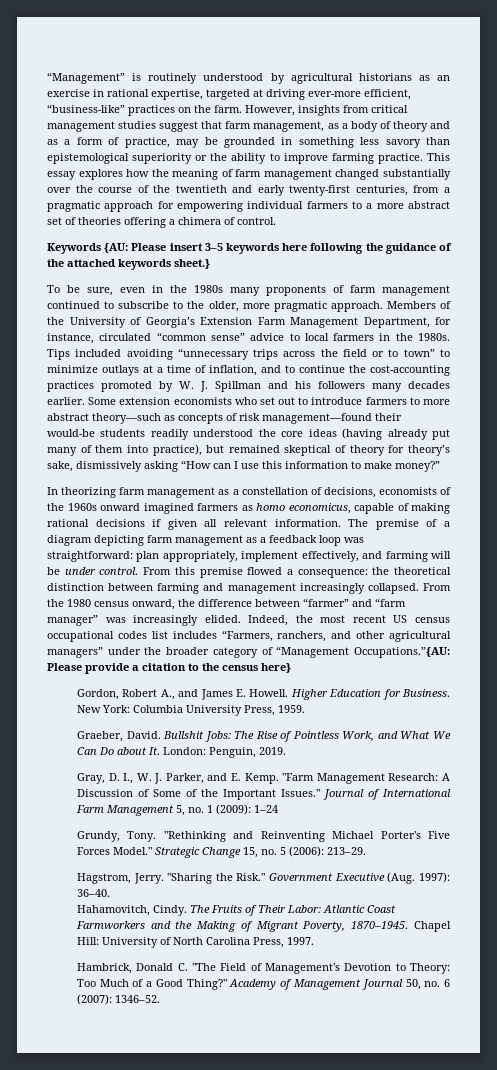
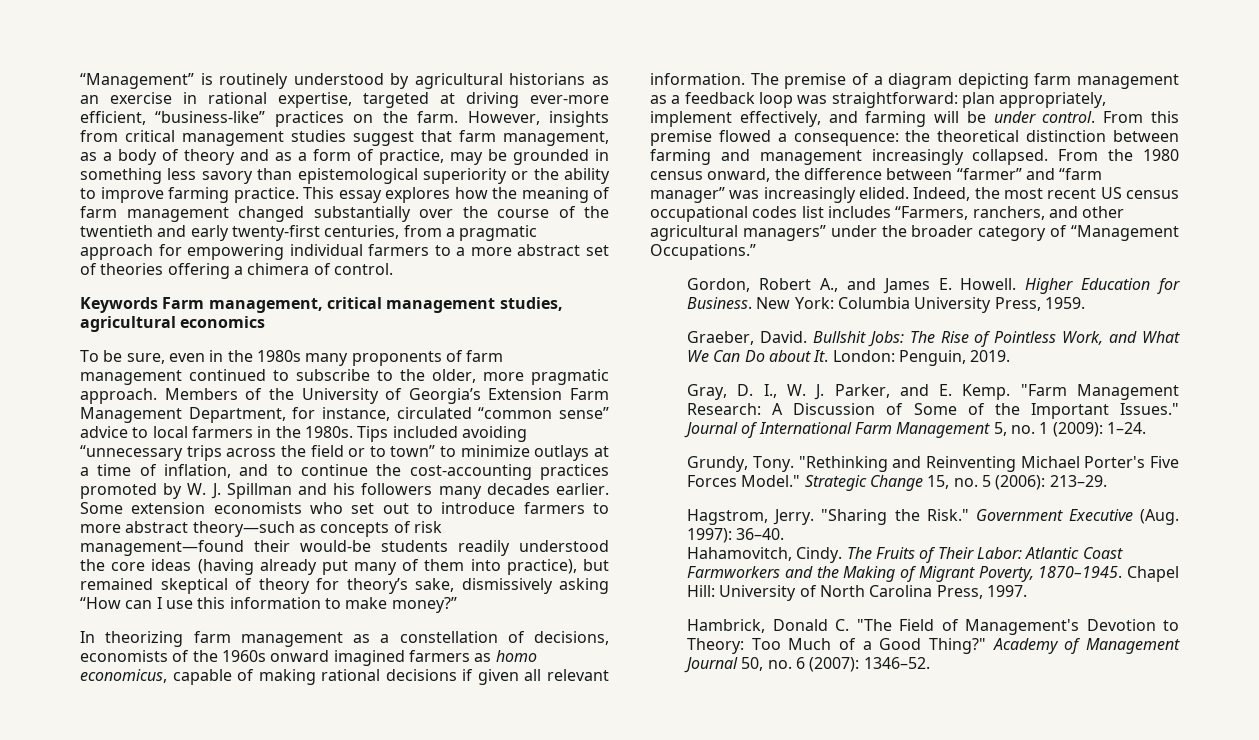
- Keywords {AU: Please insert 3–5 keywords here following the guidance of the attached keywords sheet.}
+ Keywords Farm management, critical management studies, agricultural economics
- Indeed, the most recent US census occupational codes list includes “Farmers, ranchers, and other agricultural managers” under the broader category of “Management Occupations.”{AU: Please provide a citation to the census here}
+ Indeed, the most recent US census occupational codes list includes “Farmers, ranchers, and other agricultural managers” under the broader category of “Management Occupations.”
- Journal of International Farm Management 5, no. 1 (2009): 1–24
+ Journal of International Farm Management 5, no. 1 (2009): 1–24.

